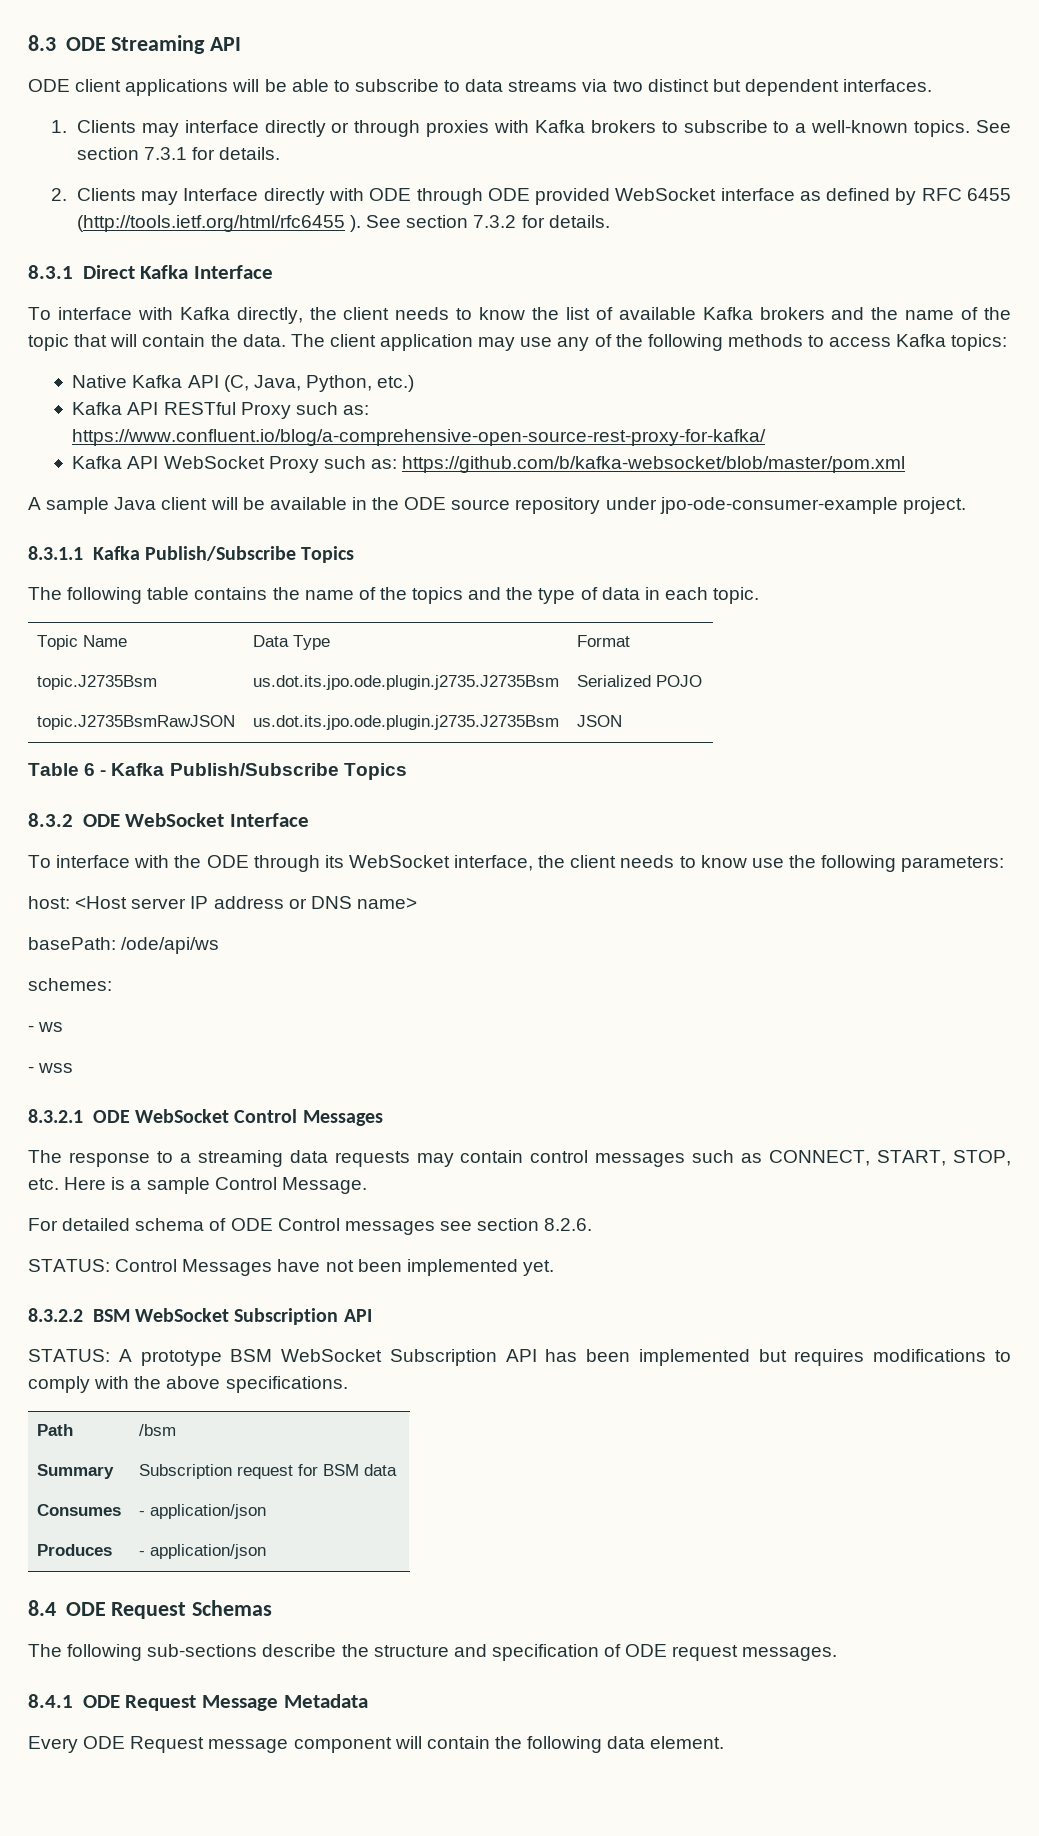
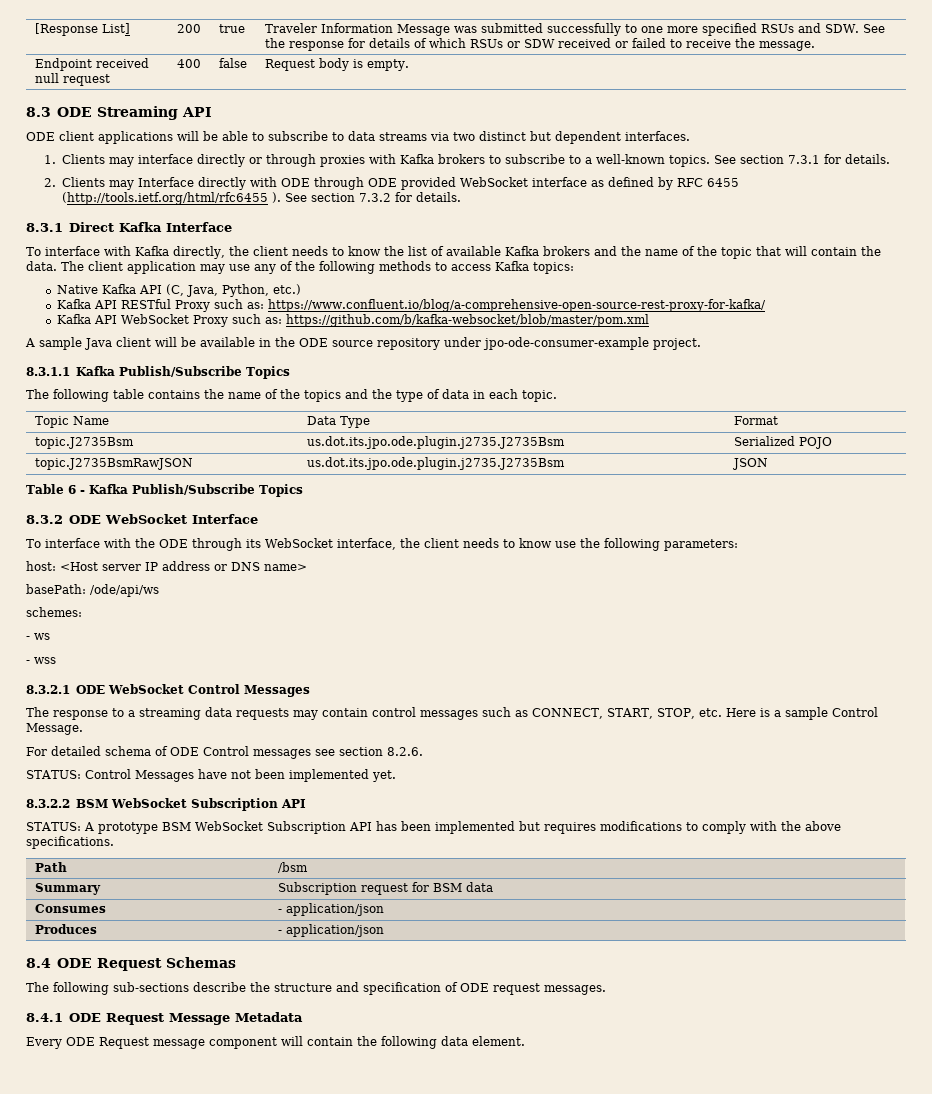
+ [Response List] | 200 | true | Traveler Information Message was submitted successfully to one more specified RSUs and SDW. See the response for details of which RSUs or SDW received or failed to receive the message.
+ Endpoint received null request | 400 | false | Request body is empty.

